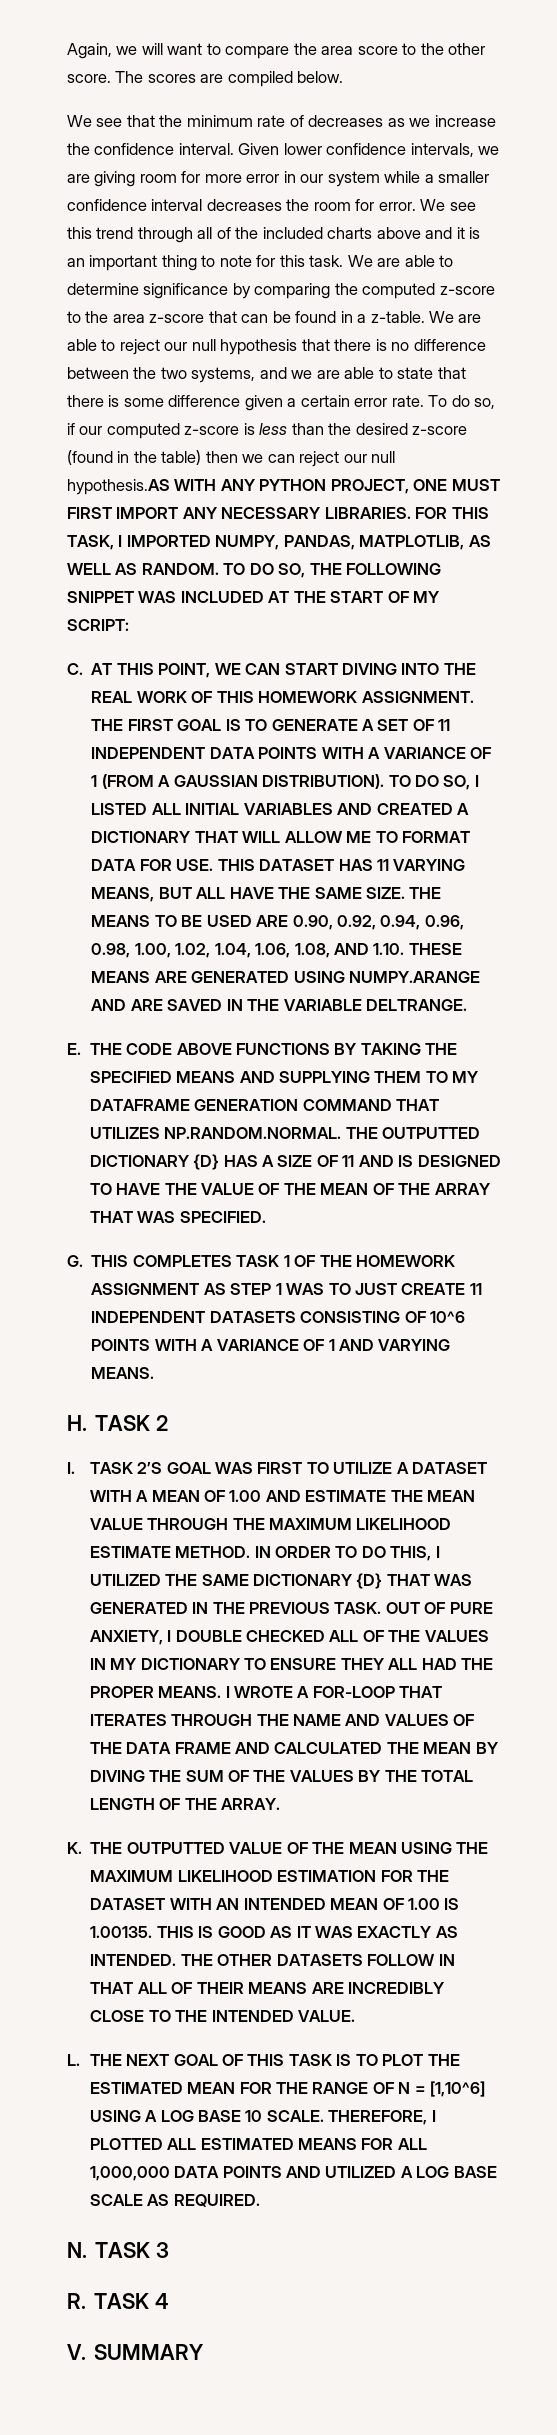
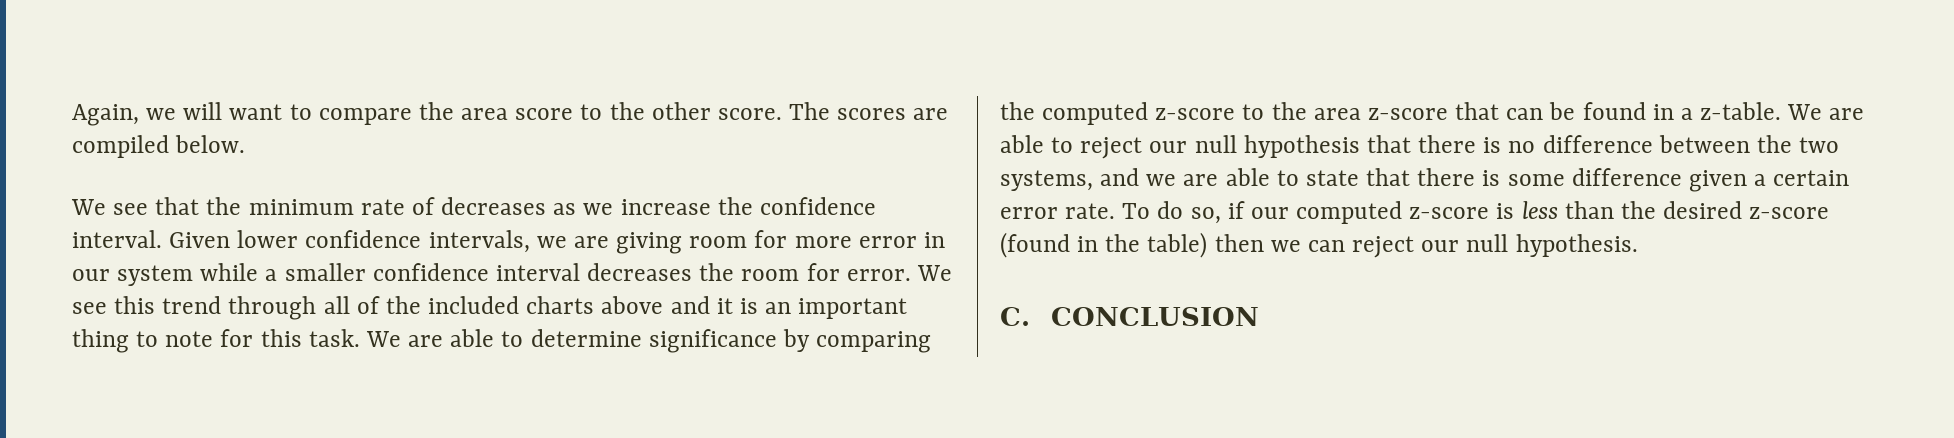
- To do so, if our computed z-score is less than the desired z-score (found in the table) then we can reject our null hypothesis.AS WITH ANY PYTHON PROJECT, ONE MUST FIRST IMPORT ANY NECESSARY LIBRARIES. FOR THIS TASK, I IMPORTED NUMPY, PANDAS, MATPLOTLIB, AS WELL AS RANDOM. TO DO SO, THE FOLLOWING SNIPPET WAS INCLUDED AT THE START OF MY SCRIPT:
- C. AT THIS POINT, WE CAN START DIVING INTO THE REAL WORK OF THIS HOMEWORK ASSIGNMENT. THE FIRST GOAL IS TO GENERATE A SET OF 11 INDEPENDENT DATA POINTS WITH A VARIANCE OF 1 (FROM A GAUSSIAN DISTRIBUTION). TO DO SO, I LISTED ALL INITIAL VARIABLES AND CREATED A DICTIONARY THAT WILL ALLOW ME TO FORMAT DATA FOR USE. THIS DATASET HAS 11 VARYING MEANS, BUT ALL HAVE THE SAME SIZE. THE MEANS TO BE USED ARE 0.90, 0.92, 0.94, 0.96, 0.98, 1.00, 1.02, 1.04, 1.06, 1.08, AND 1.10. THESE MEANS ARE GENERATED USING NUMPY.ARANGE AND ARE SAVED IN THE VARIABLE DELTRANGE.
- E. THE CODE ABOVE FUNCTIONS BY TAKING THE SPECIFIED MEANS AND SUPPLYING THEM TO MY DATAFRAME GENERATION COMMAND THAT UTILIZES NP.RANDOM.NORMAL. THE OUTPUTTED DICTIONARY {D} HAS A SIZE OF 11 AND IS DESIGNED TO HAVE THE VALUE OF THE MEAN OF THE ARRAY THAT WAS SPECIFIED.
- G. THIS COMPLETES TASK 1 OF THE HOMEWORK ASSIGNMENT AS STEP 1 WAS TO JUST CREATE 11 INDEPENDENT DATASETS CONSISTING OF 10^6 POINTS WITH A VARIANCE OF 1 AND VARYING MEANS.
- H. TASK 2
- I. TASK 2’S GOAL WAS FIRST TO UTILIZE A DATASET WITH A MEAN OF 1.00 AND ESTIMATE THE MEAN VALUE THROUGH THE MAXIMUM LIKELIHOOD ESTIMATE METHOD. IN ORDER TO DO THIS, I UTILIZED THE SAME DICTIONARY {D} THAT WAS GENERATED IN THE PREVIOUS TASK. OUT OF PURE ANXIETY, I DOUBLE CHECKED ALL OF THE VALUES IN MY DICTIONARY TO ENSURE THEY ALL HAD THE PROPER MEANS. I WROTE A FOR-LOOP THAT ITERATES THROUGH THE NAME AND VALUES OF THE DATA FRAME AND CALCULATED THE MEAN BY DIVING THE SUM OF THE VALUES BY THE TOTAL LENGTH OF THE ARRAY.
- K. THE OUTPUTTED VALUE OF THE MEAN USING THE MAXIMUM LIKELIHOOD ESTIMATION FOR THE DATASET WITH AN INTENDED MEAN OF 1.00 IS 1.00135. THIS IS GOOD AS IT WAS EXACTLY AS INTENDED. THE OTHER DATASETS FOLLOW IN THAT ALL OF THEIR MEANS ARE INCREDIBLY CLOSE TO THE INTENDED VALUE.
- L. THE NEXT GOAL OF THIS TASK IS TO PLOT THE ESTIMATED MEAN FOR THE RANGE OF N = [1,10^6] USING A LOG BASE 10 SCALE. THEREFORE, I PLOTTED ALL ESTIMATED MEANS FOR ALL 1,000,000 DATA POINTS AND UTILIZED A LOG BASE SCALE AS REQUIRED.
- N. TASK 3
- R. TASK 4
- V. SUMMARY
+ To do so, if our computed z-score is less than the desired z-score (found in the table) then we can reject our null hypothesis.
+ C. CONCLUSION

